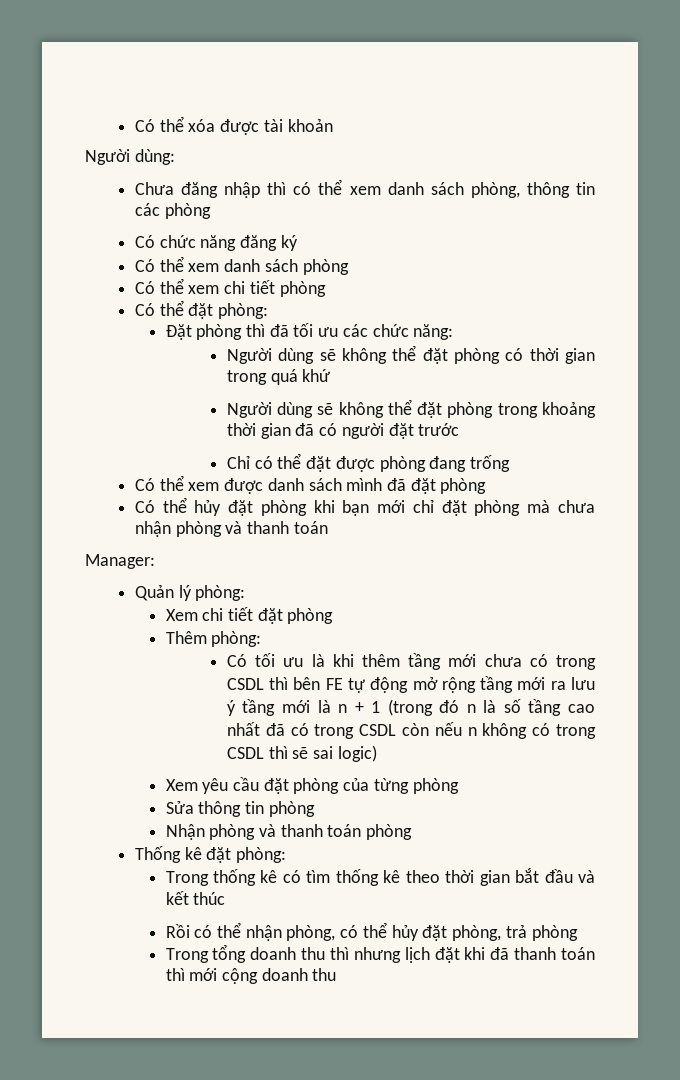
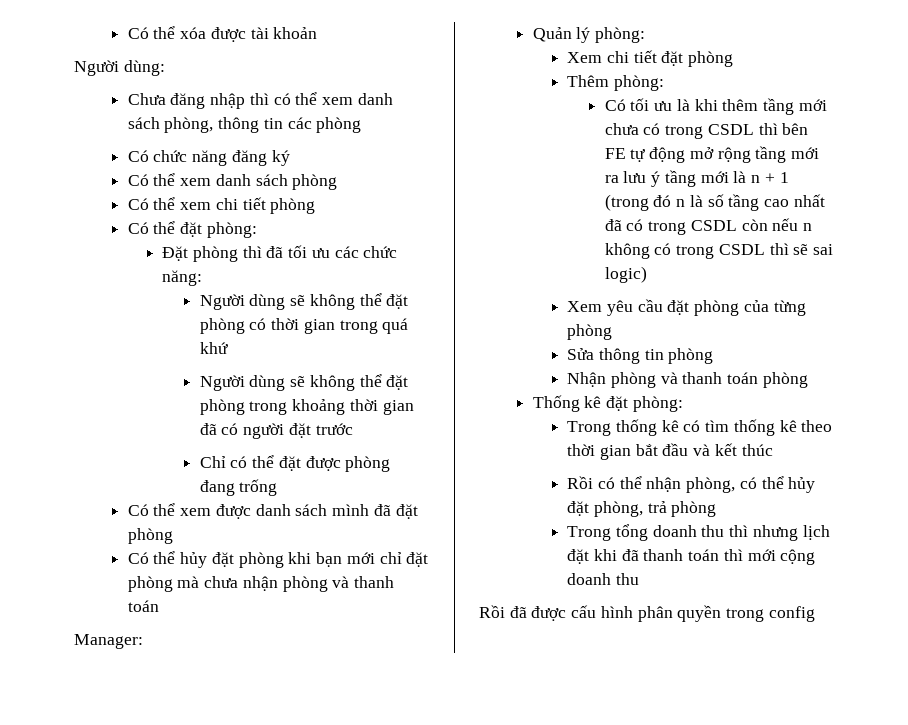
+ Rồi đã được cấu hình phân quyền trong config

